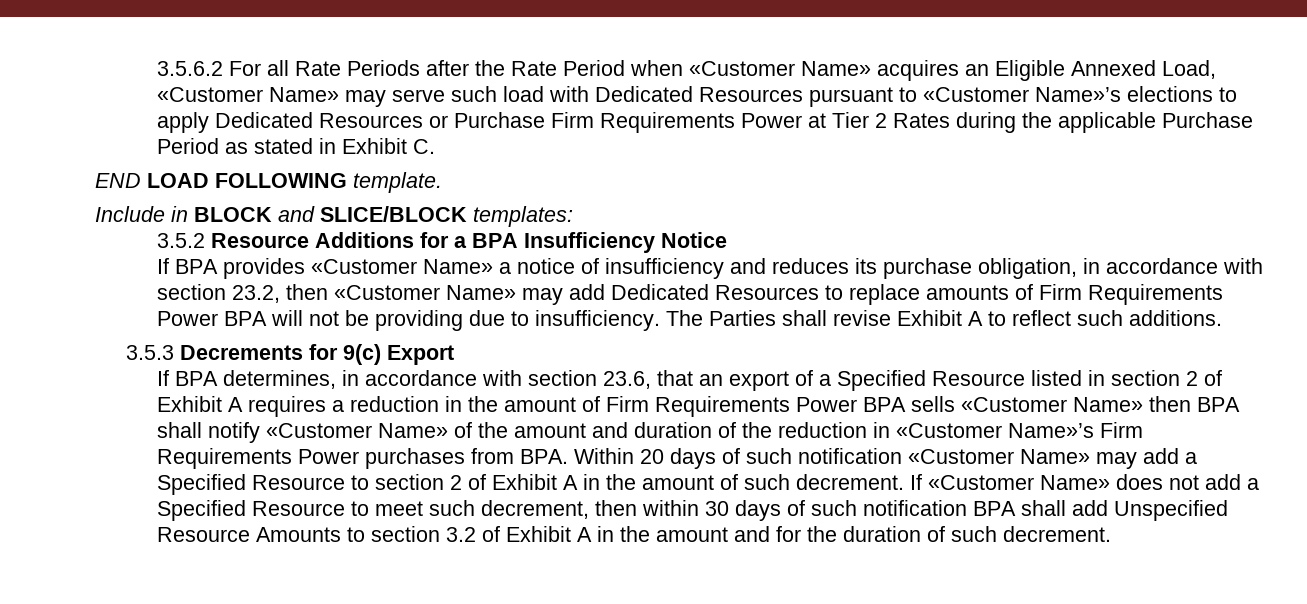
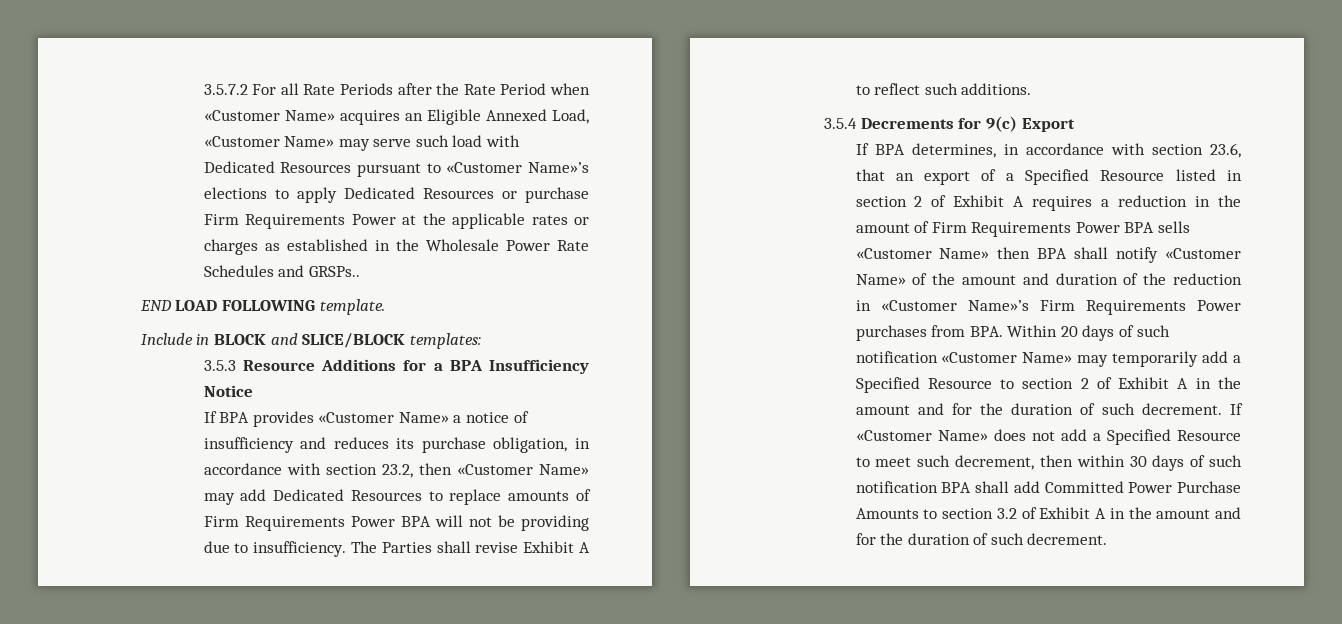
- 3.5.6.2 For all Rate Periods after the Rate Period when «Customer Name» acquires an Eligible Annexed Load, «Customer Name» may serve such load with Dedicated Resources pursuant to «Customer Name»’s elections to apply Dedicated Resources or Purchase Firm Requirements Power at Tier 2 Rates during the applicable Purchase Period as stated in Exhibit C.
+ 3.5.7.2 For all Rate Periods after the Rate Period when «Customer Name» acquires an Eligible Annexed Load, «Customer Name» may serve such load with Dedicated Resources pursuant to «Customer Name»’s elections to apply Dedicated Resources or purchase Firm Requirements Power at the applicable rates or charges as established in the Wholesale Power Rate Schedules and GRSPs..
- 3.5.2 Resource Additions for a BPA Insufficiency Notice
+ 3.5.3 Resource Additions for a BPA Insufficiency Notice
- 3.5.3 Decrements for 9(c) Export
+ 3.5.4 Decrements for 9(c) Export
- If BPA determines, in accordance with section 23.6, that an export of a Specified Resource listed in section 2 of Exhibit A requires a reduction in the amount of Firm Requirements Power BPA sells «Customer Name» then BPA shall notify «Customer Name» of the amount and duration of the reduction in «Customer Name»’s Firm Requirements Power purchases from BPA. Within 20 days of such notification «Customer Name» may add a Specified Resource to section 2 of Exhibit A in the amount of such decrement.
+ If BPA determines, in accordance with section 23.6, that an export of a Specified Resource listed in section 2 of Exhibit A requires a reduction in the amount of Firm Requirements Power BPA sells «Customer Name» then BPA shall notify «Customer Name» of the amount and duration of the reduction in «Customer Name»’s Firm Requirements Power purchases from BPA. Within 20 days of such notification «Customer Name» may temporarily add a Specified Resource to section 2 of Exhibit A in the amount and for the duration of such decrement.
- If «Customer Name» does not add a Specified Resource to meet such decrement, then within 30 days of such notification BPA shall add Unspecified Resource Amounts to section 3.2 of Exhibit A in the amount and for the duration of such decrement.
+ If «Customer Name» does not add a Specified Resource to meet such decrement, then within 30 days of such notification BPA shall add Committed Power Purchase Amounts to section 3.2 of Exhibit A in the amount and for the duration of such decrement.

